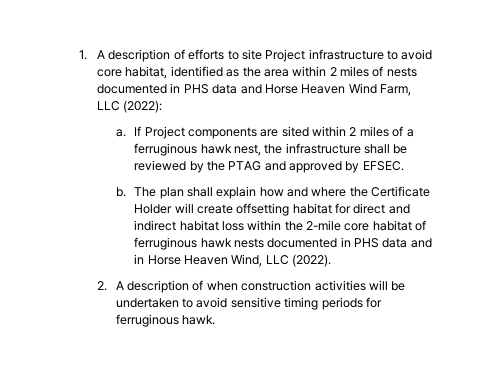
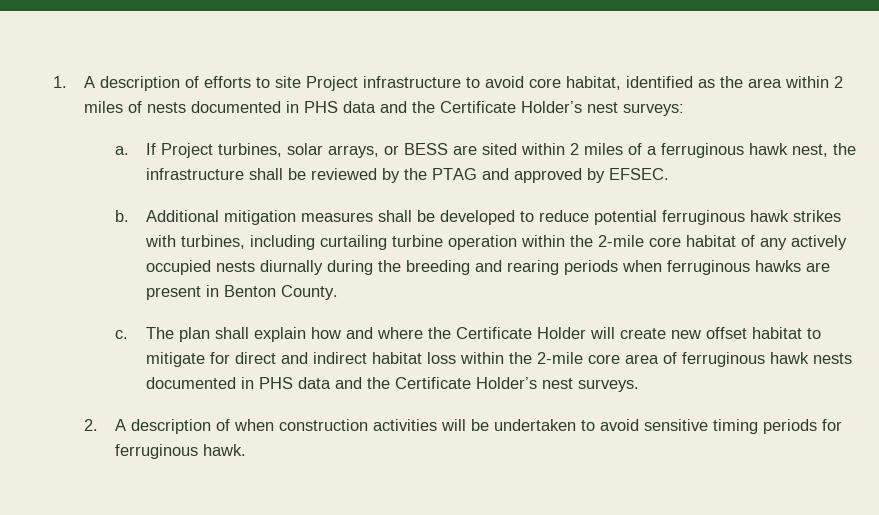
- 1. A description of efforts to site Project infrastructure to avoid core habitat, identified as the area within 2 miles of nests documented in PHS data and Horse Heaven Wind Farm, LLC (2022):
- a. If Project components are sited within 2 miles of a ferruginous hawk nest, the infrastructure shall be reviewed by the PTAG and approved by EFSEC.
+ 1. A description of efforts to site Project infrastructure to avoid core habitat, identified as the area within 2 miles of nests documented in PHS data and the Certificate Holder’s nest surveys:
+ a. If Project turbines, solar arrays, or BESS are sited within 2 miles of a ferruginous hawk nest, the infrastructure shall be reviewed by the PTAG and approved by EFSEC.
+ Additional mitigation measures shall be developed to reduce potential ferruginous hawk strikes with turbines, including curtailing turbine operation within the 2-mile core habitat of any actively occupied nests diurnally during the breeding and rearing periods when ferruginous hawks are present in Benton County.
+ c.
- The plan shall explain how and where the Certificate Holder will create offsetting habitat for direct and indirect habitat loss within the 2-mile core habitat of ferruginous hawk nests documented in PHS data and in Horse Heaven Wind, LLC (2022).
+ The plan shall explain how and where the Certificate Holder will create new offset habitat to mitigate for direct and indirect habitat loss within the 2-mile core area of ferruginous hawk nests documented in PHS data and the Certificate Holder’s nest surveys.

